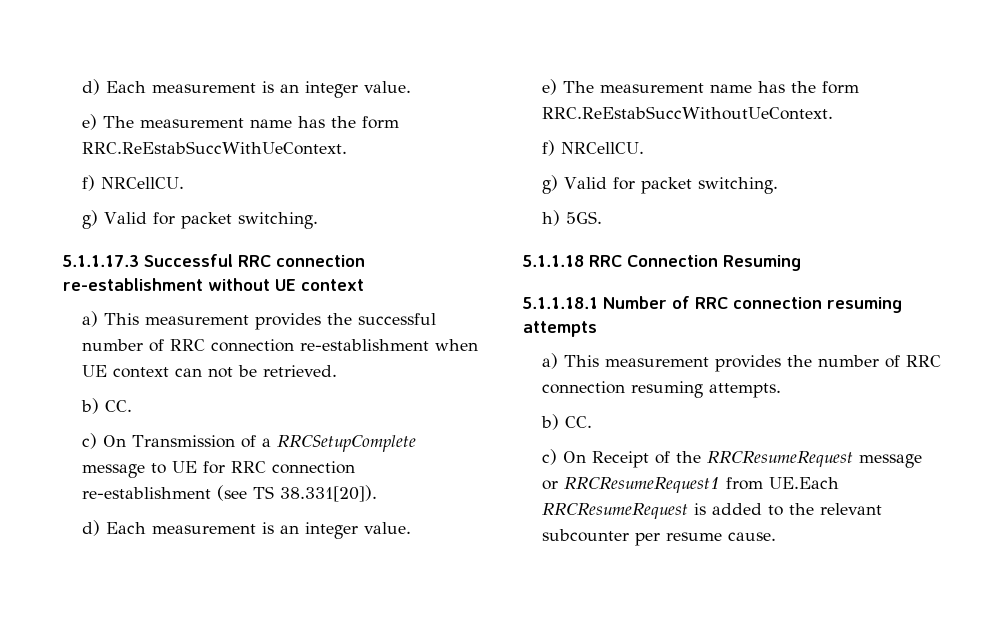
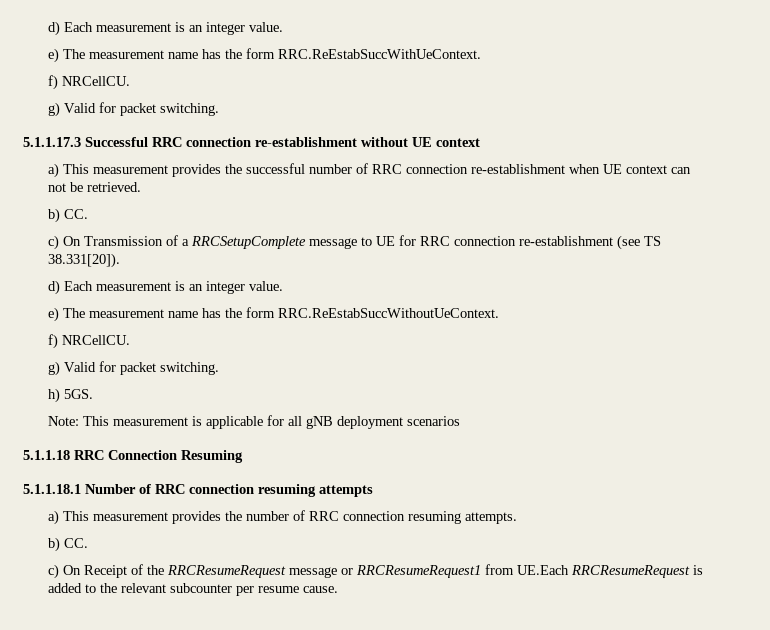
+ Note: This measurement is applicable for all gNB deployment scenarios

